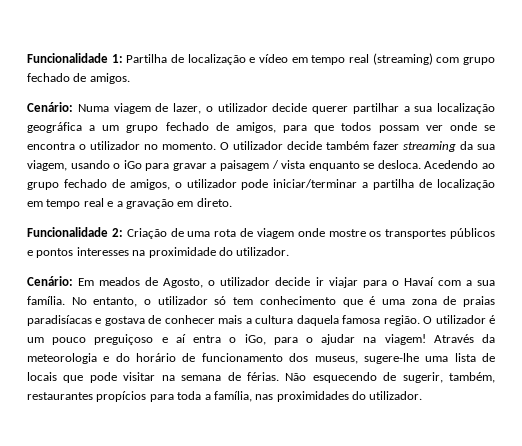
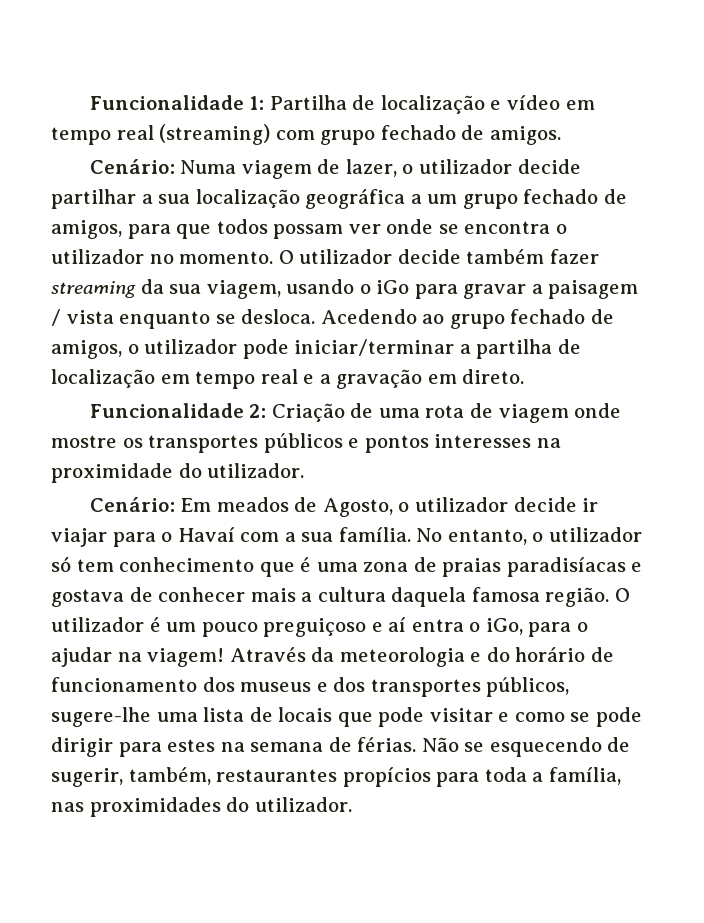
- Cenário: Numa viagem de lazer, o utilizador decide querer partilhar a sua localização geográfica a um grupo fechado de amigos, para que todos possam ver onde se encontra o utilizador no momento.
+ Cenário: Numa viagem de lazer, o utilizador decide partilhar a sua localização geográfica a um grupo fechado de amigos, para que todos possam ver onde se encontra o utilizador no momento.
- Através da meteorologia e do horário de funcionamento dos museus, sugere-lhe uma lista de locais que pode visitar na semana de férias.
+ Através da meteorologia e do horário de funcionamento dos museus e dos transportes públicos, sugere-lhe uma lista de locais que pode visitar e como se pode dirigir para estes na semana de férias.
- Não esquecendo de sugerir, também, restaurantes propícios para toda a família, nas proximidades do utilizador.
+ Não se esquecendo de sugerir, também, restaurantes propícios para toda a família, nas proximidades do utilizador.

